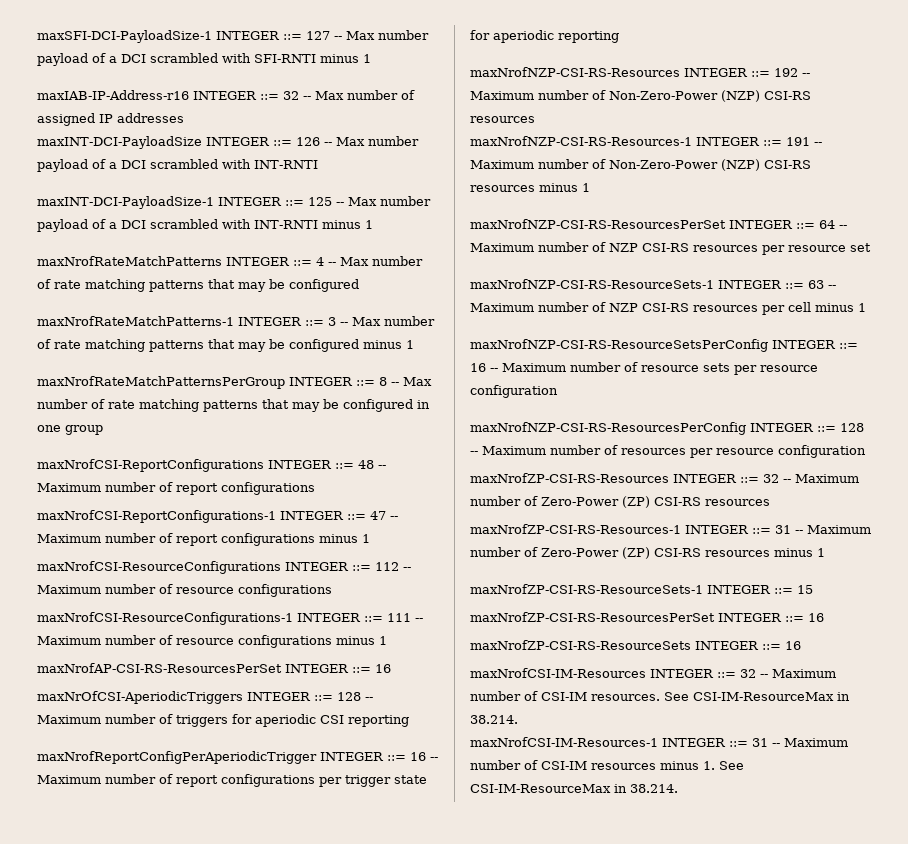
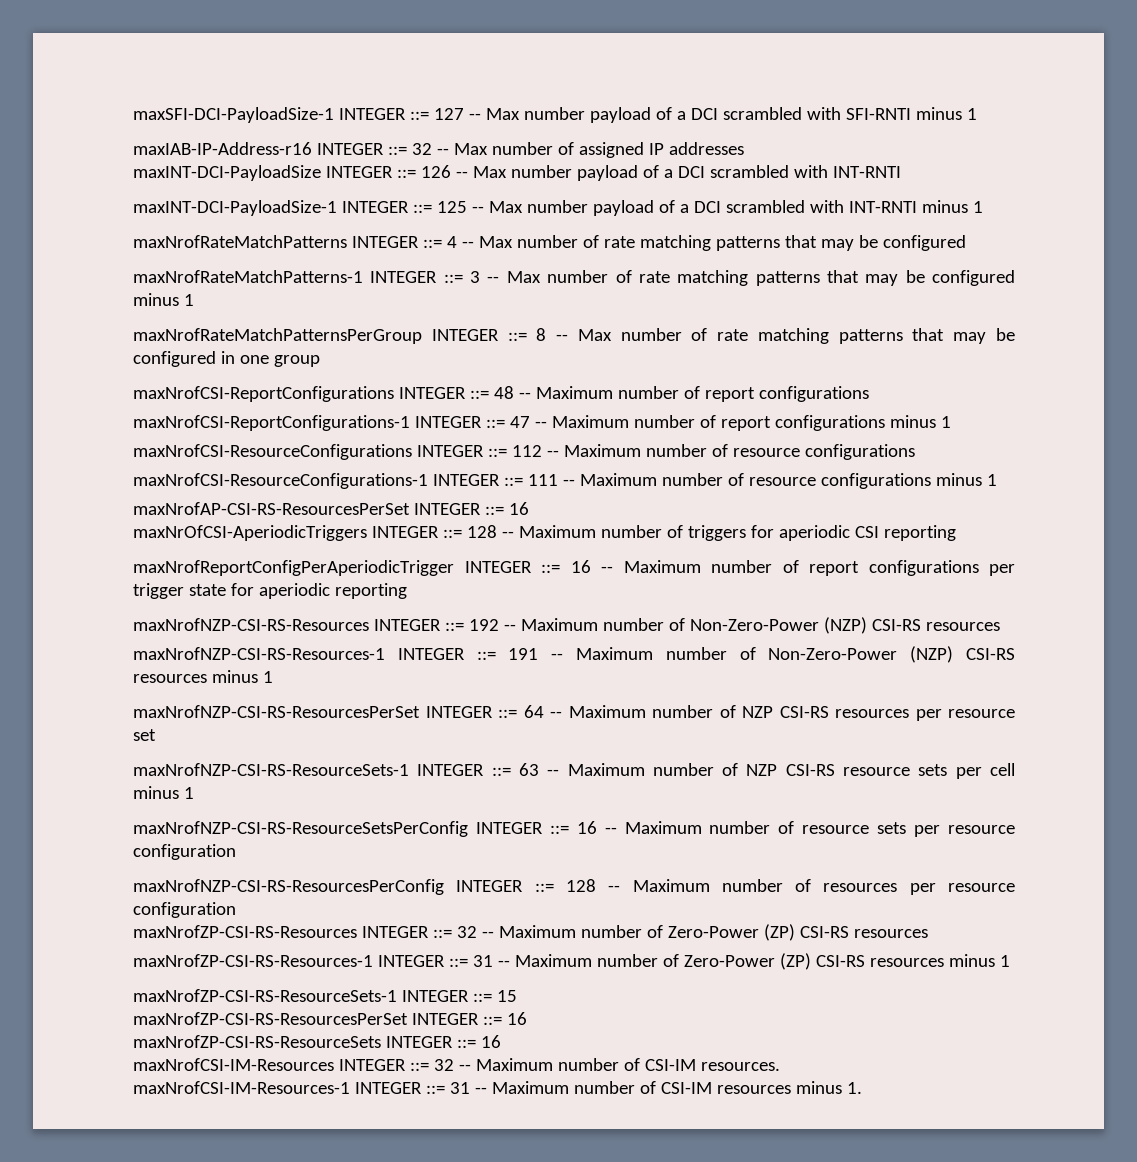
- maxNrofNZP-CSI-RS-ResourceSets-1 INTEGER ::= 63 -- Maximum number of NZP CSI-RS resources per cell minus 1
+ maxNrofNZP-CSI-RS-ResourceSets-1 INTEGER ::= 63 -- Maximum number of NZP CSI-RS resource sets per cell minus 1
- maxNrofCSI-IM-Resources INTEGER ::= 32 -- Maximum number of CSI-IM resources. See CSI-IM-ResourceMax in 38.214.
+ maxNrofCSI-IM-Resources INTEGER ::= 32 -- Maximum number of CSI-IM resources.
- maxNrofCSI-IM-Resources-1 INTEGER ::= 31 -- Maximum number of CSI-IM resources minus 1. See CSI-IM-ResourceMax in 38.214.
+ maxNrofCSI-IM-Resources-1 INTEGER ::= 31 -- Maximum number of CSI-IM resources minus 1.

